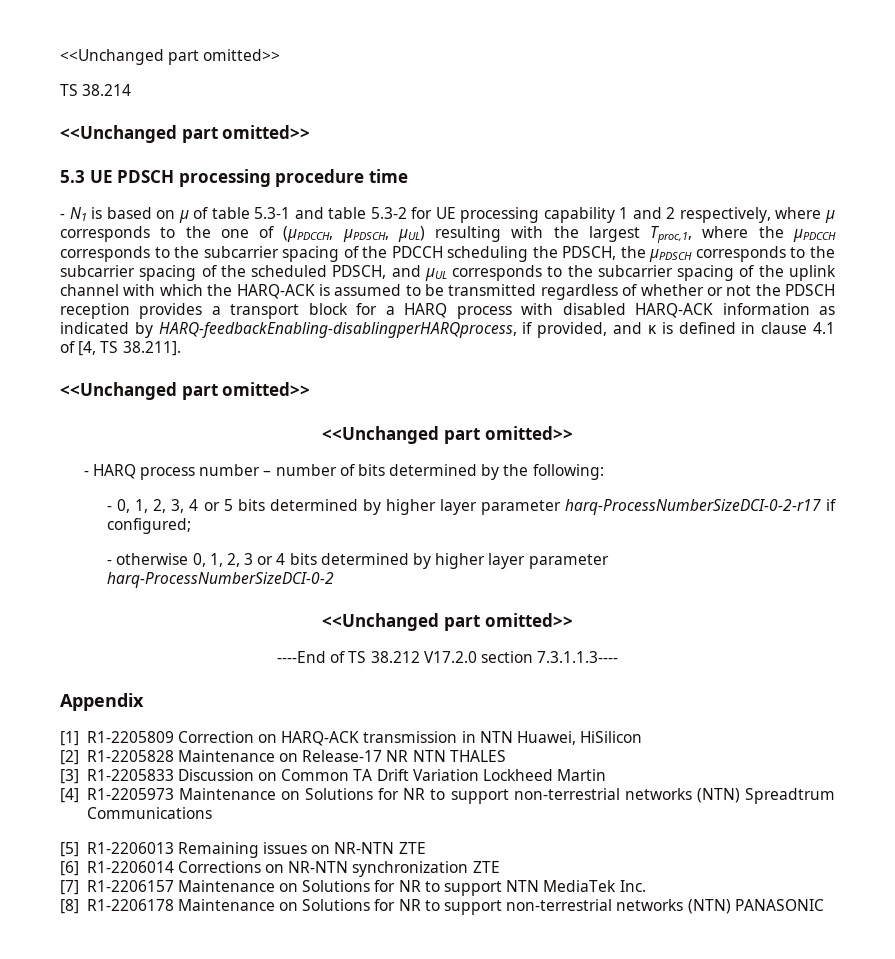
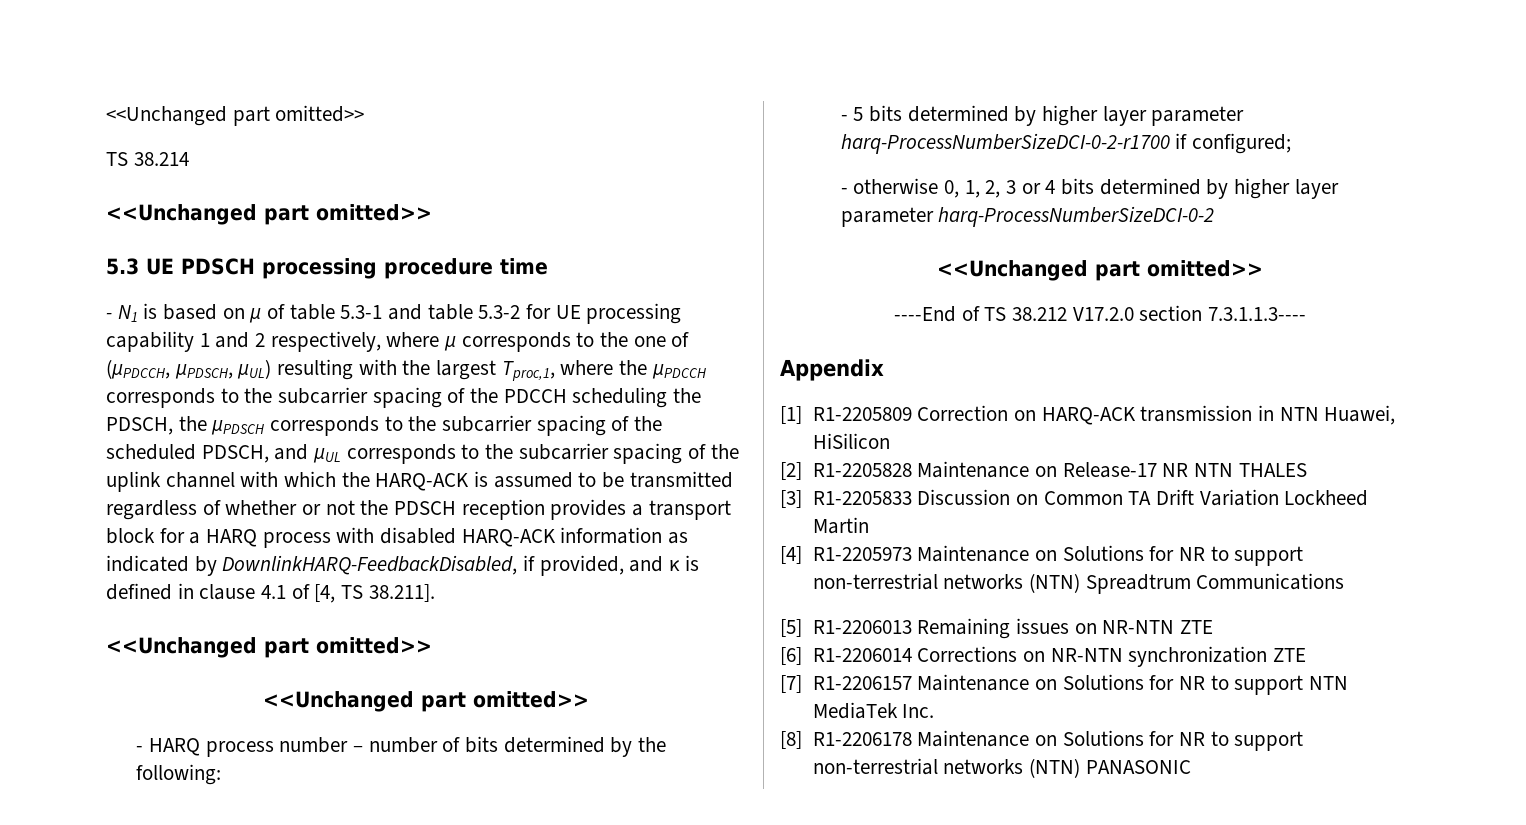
- - N1 is based on µ of table 5.3-1 and table 5.3-2 for UE processing capability 1 and 2 respectively, where µ corresponds to the one of (µPDCCH, µPDSCH, µUL) resulting with the largest Tproc,1, where the µPDCCH corresponds to the subcarrier spacing of the PDCCH scheduling the PDSCH, the µPDSCH corresponds to the subcarrier spacing of the scheduled PDSCH, and µUL corresponds to the subcarrier spacing of the uplink channel with which the HARQ-ACK is assumed to be transmitted regardless of whether or not the PDSCH reception provides a transport block for a HARQ process with disabled HARQ-ACK information as indicated by HARQ-feedbackEnabling-disablingperHARQprocess, if provided, and κ is defined in clause 4.1 of [4, TS 38.211].
+ - N1 is based on µ of table 5.3-1 and table 5.3-2 for UE processing capability 1 and 2 respectively, where µ corresponds to the one of (µPDCCH, µPDSCH, µUL) resulting with the largest Tproc,1, where the µPDCCH corresponds to the subcarrier spacing of the PDCCH scheduling the PDSCH, the µPDSCH corresponds to the subcarrier spacing of the scheduled PDSCH, and µUL corresponds to the subcarrier spacing of the uplink channel with which the HARQ-ACK is assumed to be transmitted regardless of whether or not the PDSCH reception provides a transport block for a HARQ process with disabled HARQ-ACK information as indicated by DownlinkHARQ-FeedbackDisabled, if provided, and κ is defined in clause 4.1 of [4, TS 38.211].
- - 0, 1, 2, 3, 4 or 5 bits determined by higher layer parameter harq-ProcessNumberSizeDCI-0-2-r17 if configured;
+ - 5 bits determined by higher layer parameter harq-ProcessNumberSizeDCI-0-2-r1700 if configured;

